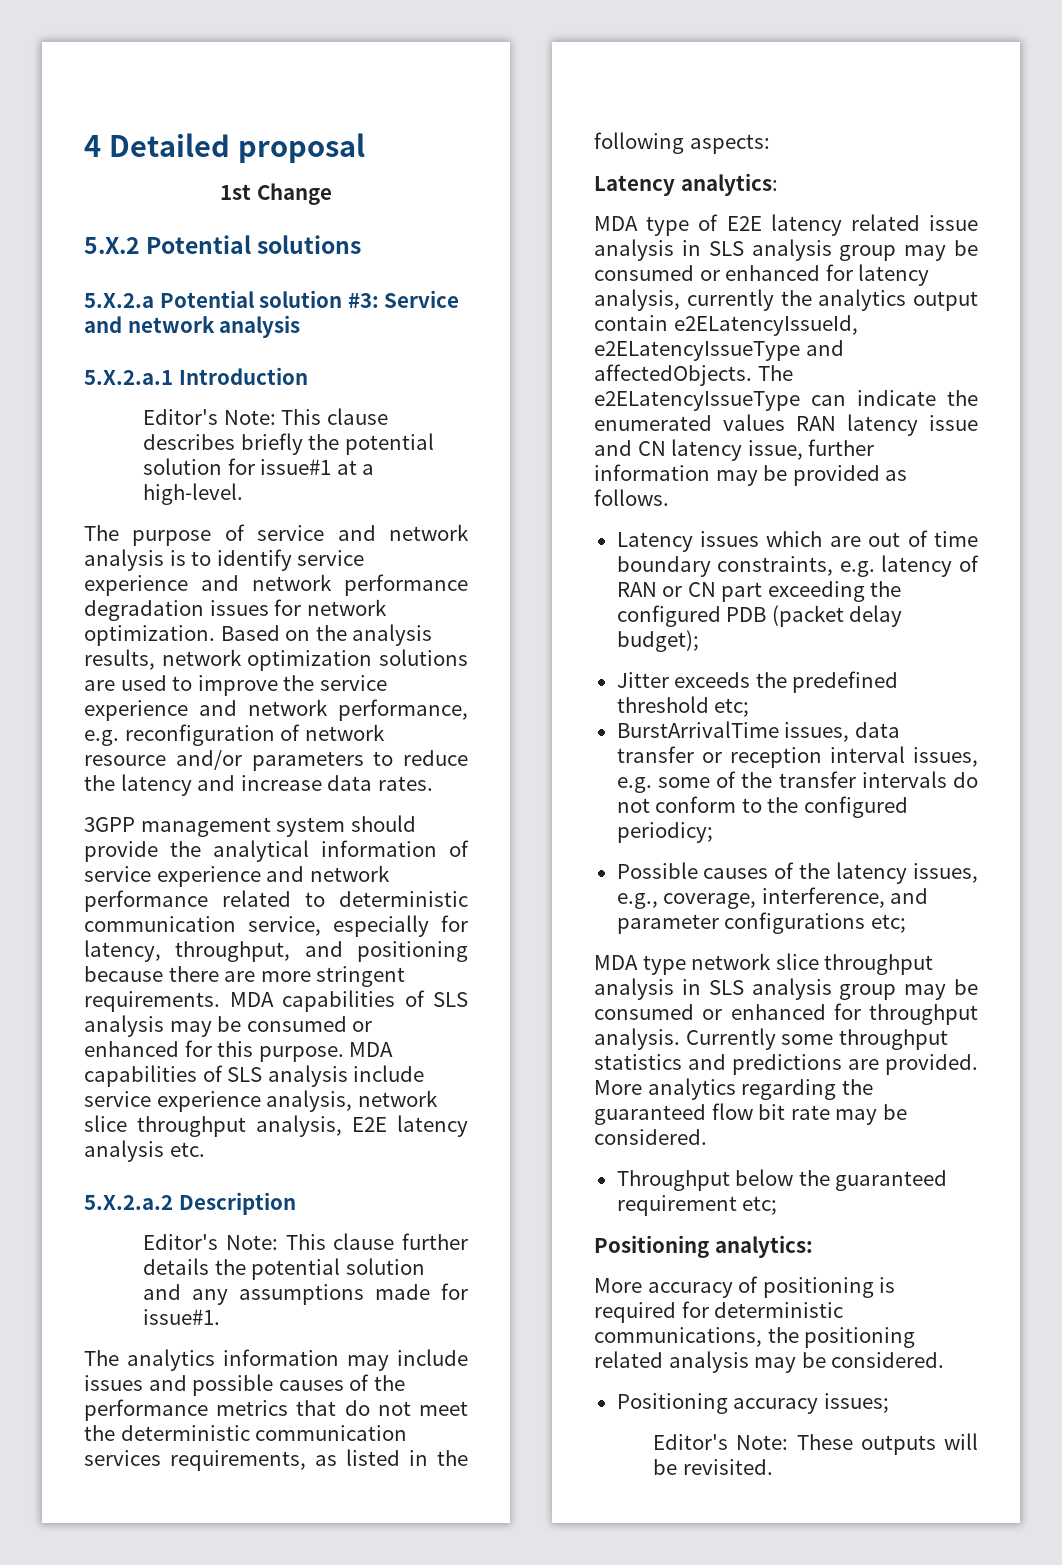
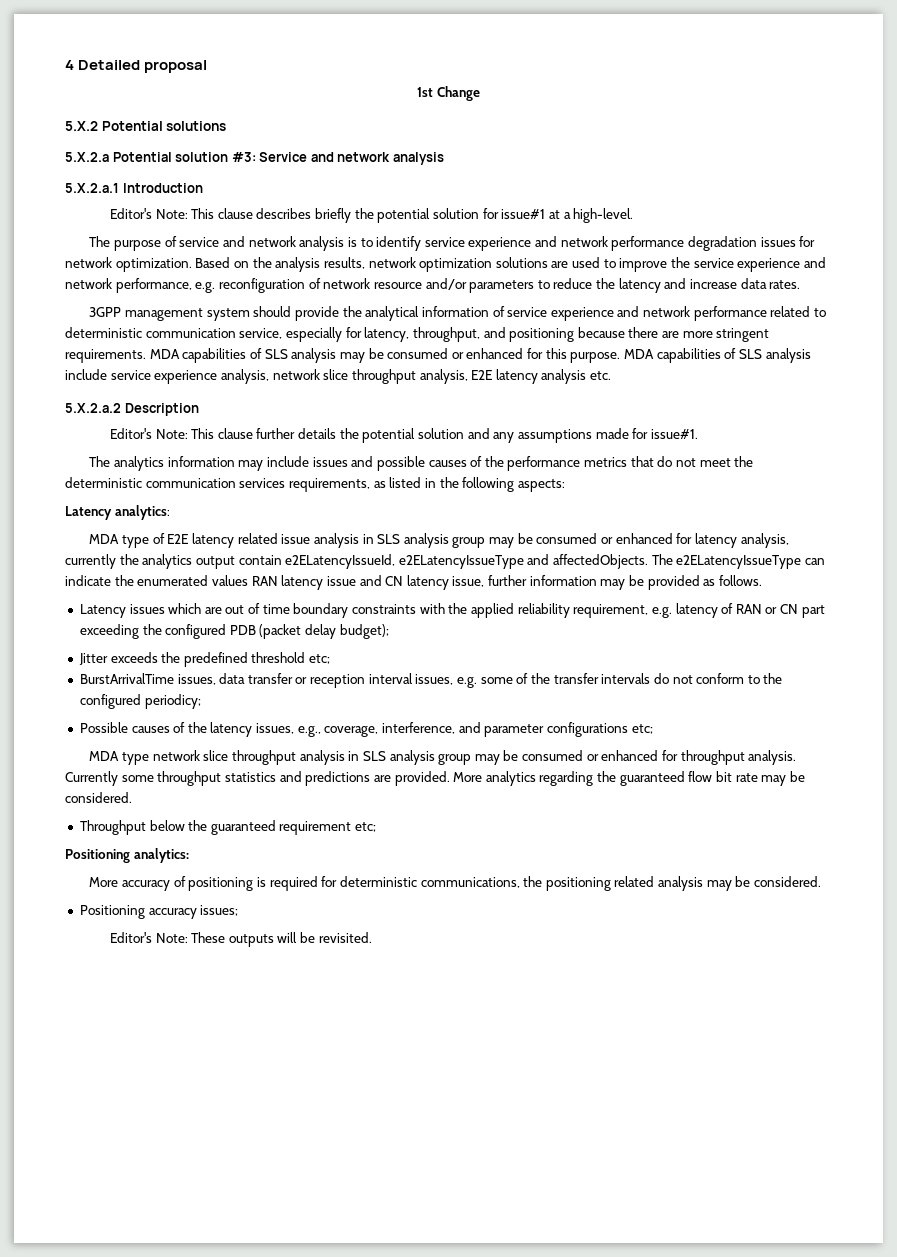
- Latency issues which are out of time boundary constraints, e.g. latency of RAN or CN part exceeding the configured PDB (packet delay budget);
+ Latency issues which are out of time boundary constraints with the applied reliability requirement, e.g. latency of RAN or CN part exceeding the configured PDB (packet delay budget);

